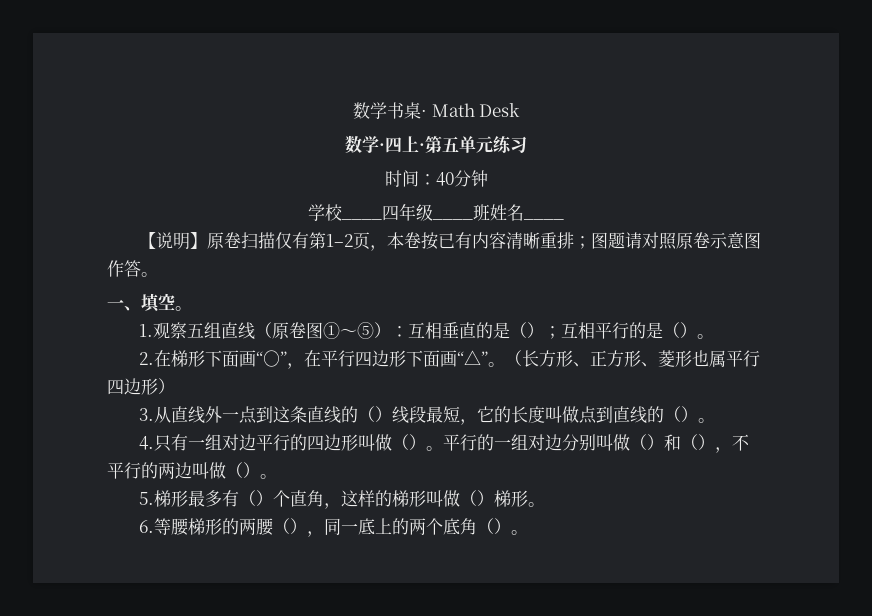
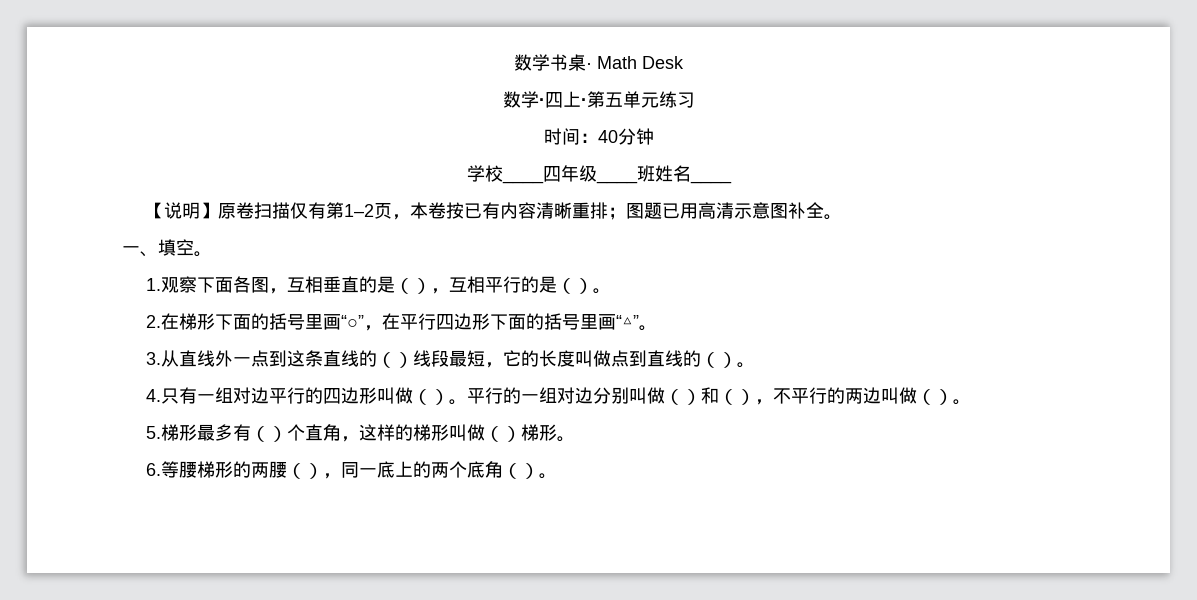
- 【说明】原卷扫描仅有第1–2页，本卷按已有内容清晰重排；图题请对照原卷示意图作答。
+ 【说明】原卷扫描仅有第1–2页，本卷按已有内容清晰重排；图题已用高清示意图补全。
- 1.观察五组直线（原卷图①～⑤）：互相垂直的是（）；互相平行的是（）。
+ 1.观察下面各图，互相垂直的是（），互相平行的是（）。
- 2.在梯形下面画“○”，在平行四边形下面画“△”。（长方形、正方形、菱形也属平行四边形）
+ 2.在梯形下面的括号里画“○”，在平行四边形下面的括号里画“△”。

